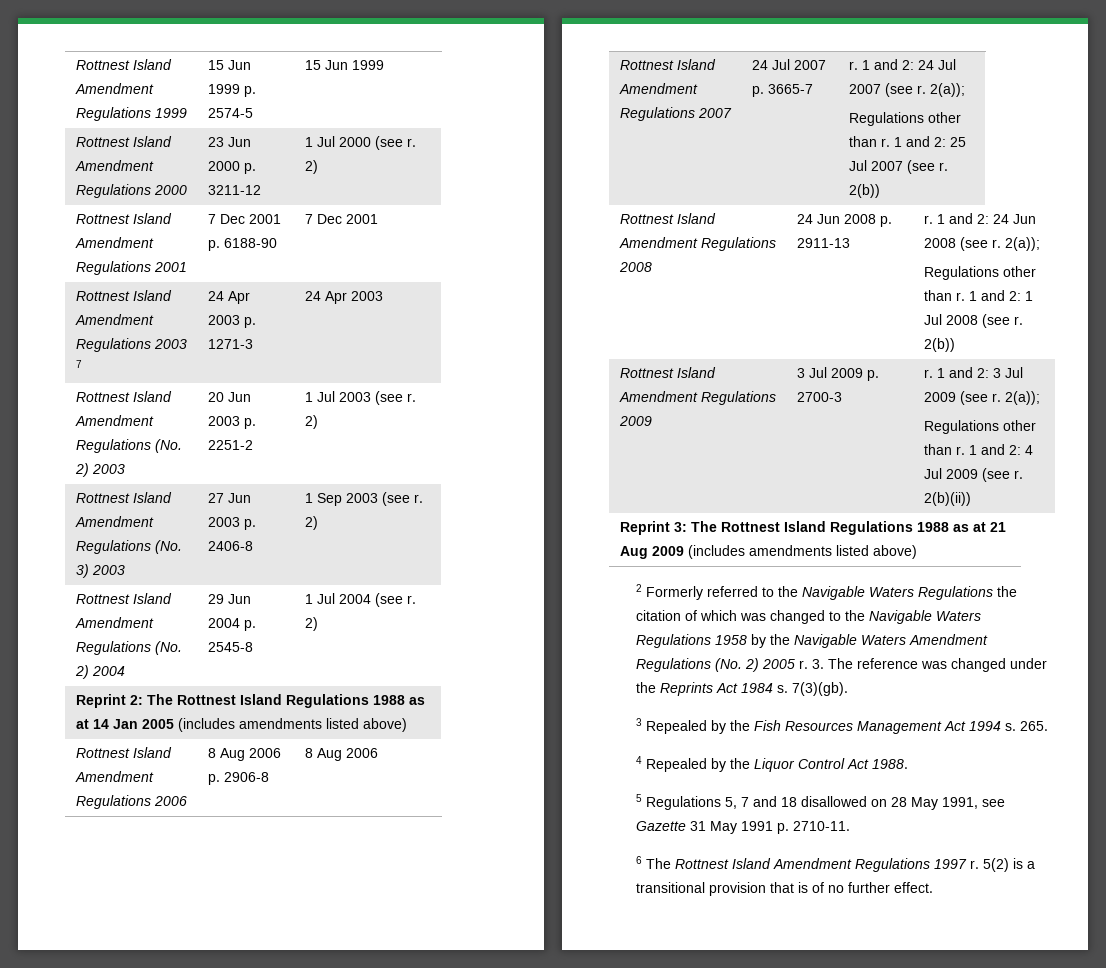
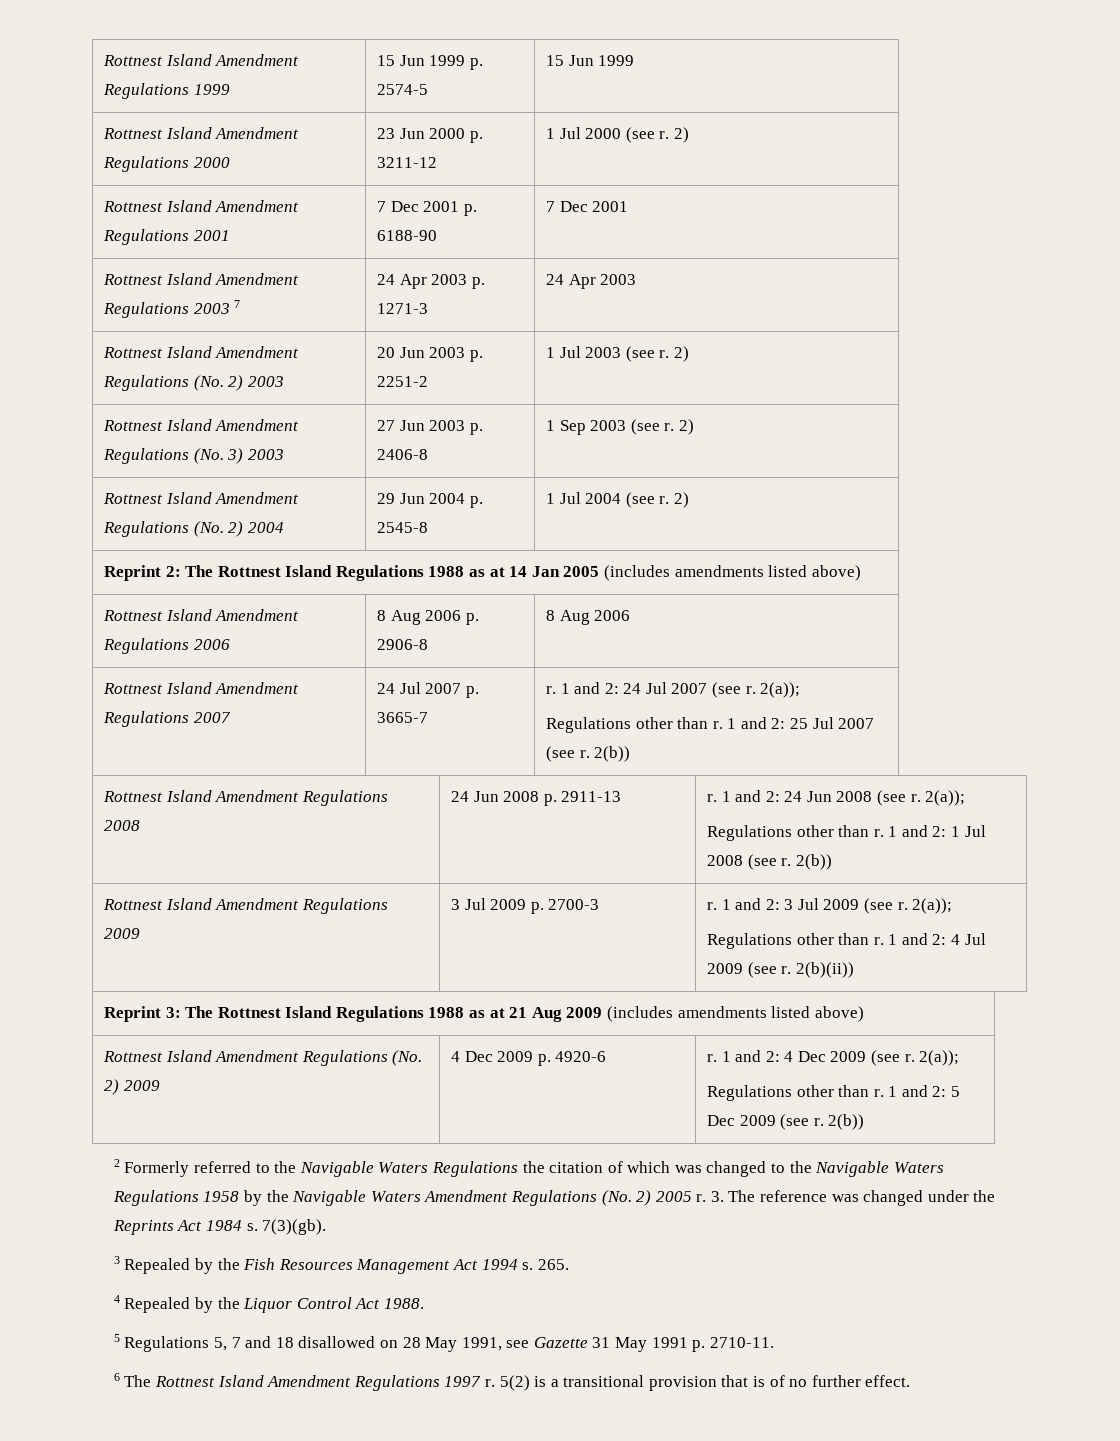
+ Rottnest Island Amendment Regulations (No. 2) 2009 | 4 Dec 2009 p. 4920-6 | r. 1 and 2: 4 Dec 2009 (see r. 2(a));
+ Regulations other than r. 1 and 2: 5 Dec 2009 (see r. 2(b))

